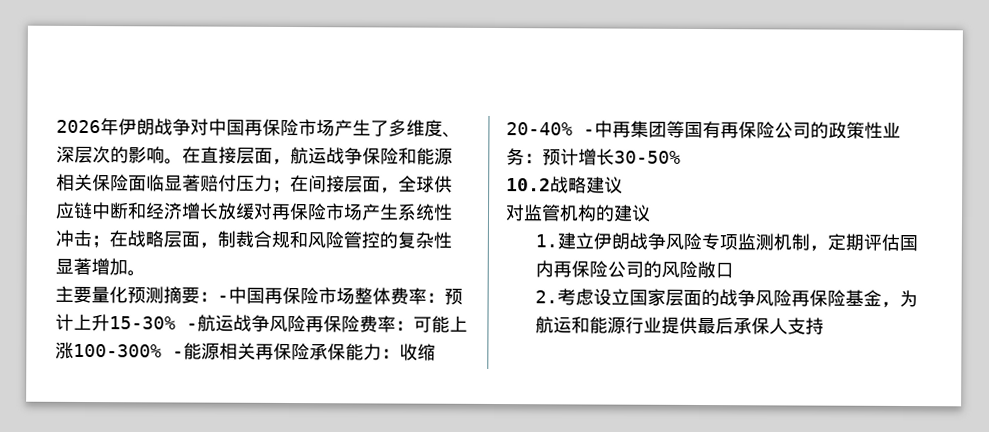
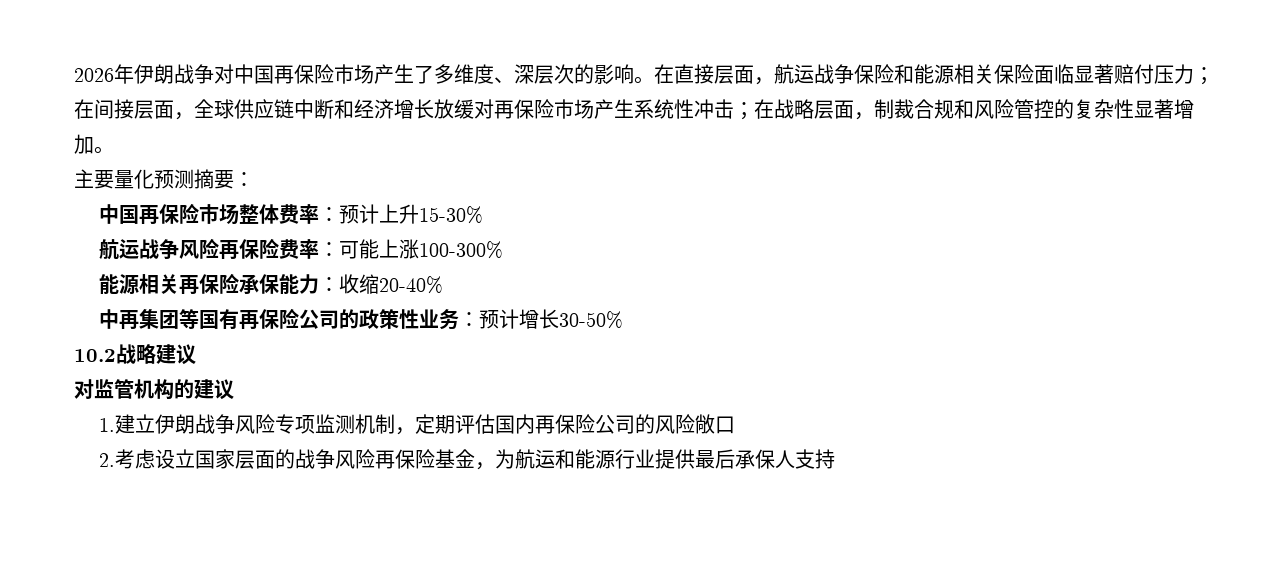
- 主要量化预测摘要：-中国再保险市场整体费率：预计上升15-30% -航运战争风险再保险费率：可能上涨100-300% -能源相关再保险承保能力：收缩20-40% -中再集团等国有再保险公司的政策性业务：预计增长30-50%
+ 主要量化预测摘要：
+ 中国再保险市场整体费率：预计上升15-30%
+ 航运战争风险再保险费率：可能上涨100-300%
+ 能源相关再保险承保能力：收缩20-40%
+ 中再集团等国有再保险公司的政策性业务：预计增长30-50%

